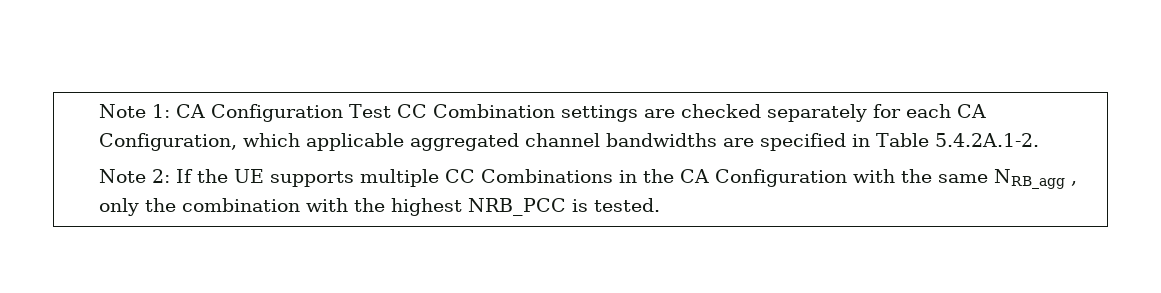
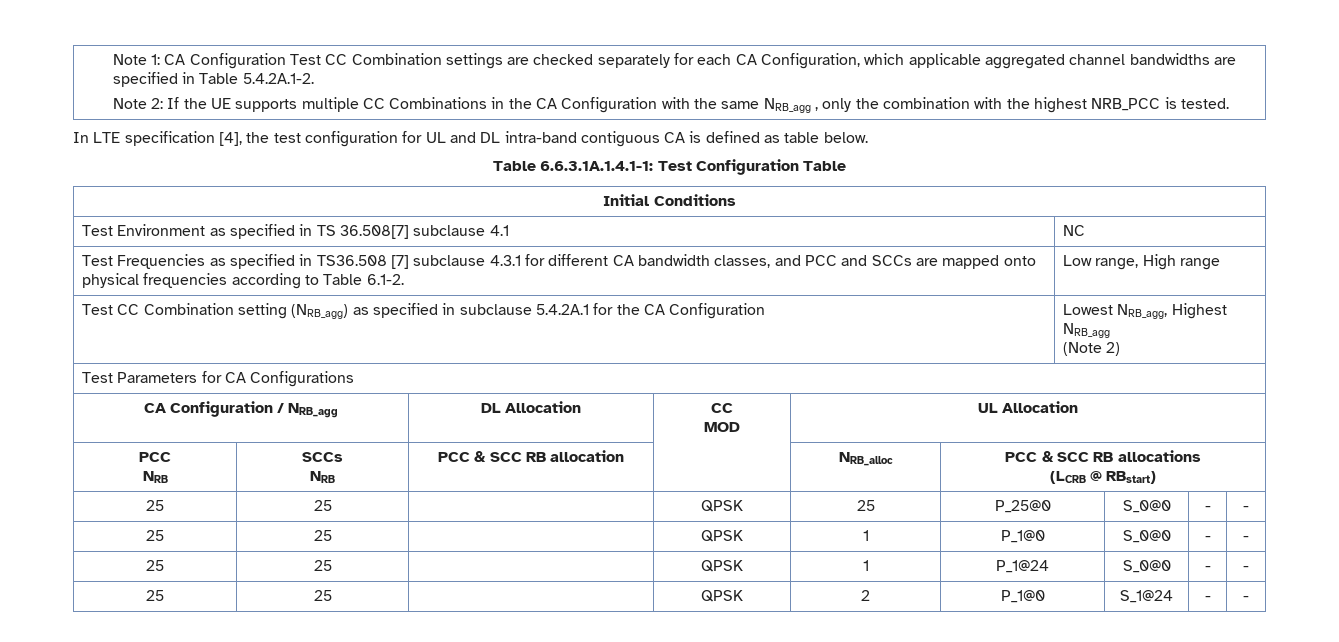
+ In LTE specification [4], the test configuration for UL and DL intra-band contiguous CA is defined as table below.
+ Table 6.6.3.1A.1.4.1-1: Test Configuration Table
+ Initial Conditions
+ Test Environment as specified in TS 36.508[7] subclause 4.1 | NC
+ Test Frequencies as specified in TS36.508 [7] subclause 4.3.1 for different CA bandwidth classes, and PCC and SCCs are mapped onto physical frequencies according to Table 6.1-2. | Low range, High range
+ Test CC Combination setting (NRB_agg) as specified in subclause 5.4.2A.1 for the CA Configuration | Lowest NRB_agg, Highest NRB_agg
+ (Note 2)
+ Test Parameters for CA Configurations
+ CA Configuration / NRB_agg | DL Allocation | CC
+ MOD | UL Allocation
+ PCC
+ NRB | SCCs
+ NRB | PCC & SCC RB allocation | | NRB_alloc | PCC & SCC RB allocations
+ (LCRB @ RBstart)
+ 25 | 25 | | QPSK | 25 | P_25@0 | S_0@0 | - | -
+ 25 | 25 | | QPSK | 1 | P_1@0 | S_0@0 | - | -
+ 25 | 25 | | QPSK | 1 | P_1@24 | S_0@0 | - | -
+ 25 | 25 | | QPSK | 2 | P_1@0 | S_1@24 | - | -

